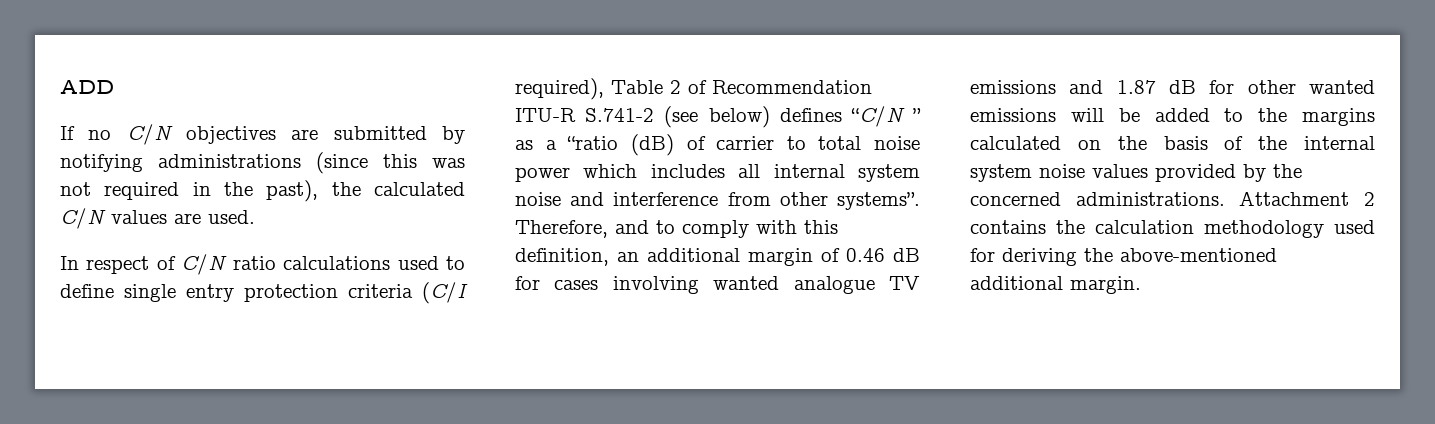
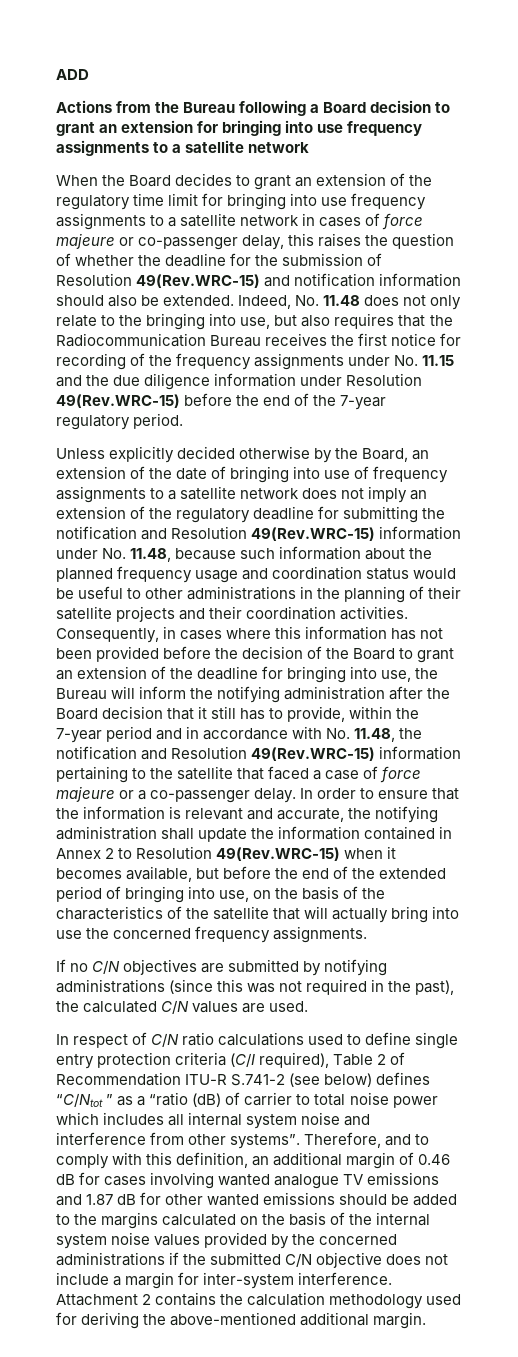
+ Actions from the Bureau following a Board decision to grant an extension for bringing into use frequency assignments to a satellite network
+ When the Board decides to grant an extension of the regulatory time limit for bringing into use frequency assignments to a satellite network in cases of force majeure or co-passenger delay, this raises the question of whether the deadline for the submission of Resolution 49(Rev.WRC-15) and notification information should also be extended. Indeed, No. 11.48 does not only relate to the bringing into use, but also requires that the Radiocommunication Bureau receives the first notice for recording of the frequency assignments under No. 11.15 and the due diligence information under Resolution 49(Rev.WRC-15) before the end of the 7-year regulatory period.
+ Unless explicitly decided otherwise by the Board, an extension of the date of bringing into use of frequency assignments to a satellite network does not imply an extension of the regulatory deadline for submitting the notification and Resolution 49(Rev.WRC-15) information under No. 11.48, because such information about the planned frequency usage and coordination status would be useful to other administrations in the planning of their satellite projects and their coordination activities. Consequently, in cases where this information has not been provided before the decision of the Board to grant an extension of the deadline for bringing into use, the Bureau will inform the notifying administration after the Board decision that it still has to provide, within the 7-year period and in accordance with No. 11.48, the notification and Resolution 49(Rev.WRC-15) information pertaining to the satellite that faced a case of force majeure or a co-passenger delay. In order to ensure that the information is relevant and accurate, the notifying administration shall update the information contained in Annex 2 to Resolution 49(Rev.WRC-15) when it becomes available, but before the end of the extended period of bringing into use, on the basis of the characteristics of the satellite that will actually bring into use the concerned frequency assignments.
- In respect of C/N ratio calculations used to define single entry protection criteria (C/I required), Table 2 of Recommendation ITU-R S.741-2 (see below) defines “C/N ” as a “ratio (dB) of carrier to total noise power which includes all internal system noise and interference from other systems”.
+ In respect of C/N ratio calculations used to define single entry protection criteria (C/I required), Table 2 of Recommendation ITU-R S.741-2 (see below) defines “C/Ntot ” as a “ratio (dB) of carrier to total noise power which includes all internal system noise and interference from other systems”.
- Therefore, and to comply with this definition, an additional margin of 0.46 dB for cases involving wanted analogue TV emissions and 1.87 dB for other wanted emissions will be added to the margins calculated on the basis of the internal system noise values provided by the concerned administrations.
+ Therefore, and to comply with this definition, an additional margin of 0.46 dB for cases involving wanted analogue TV emissions and 1.87 dB for other wanted emissions should be added to the margins calculated on the basis of the internal system noise values provided by the concerned administrations if the submitted C/N objective does not include a margin for inter-system interference.

